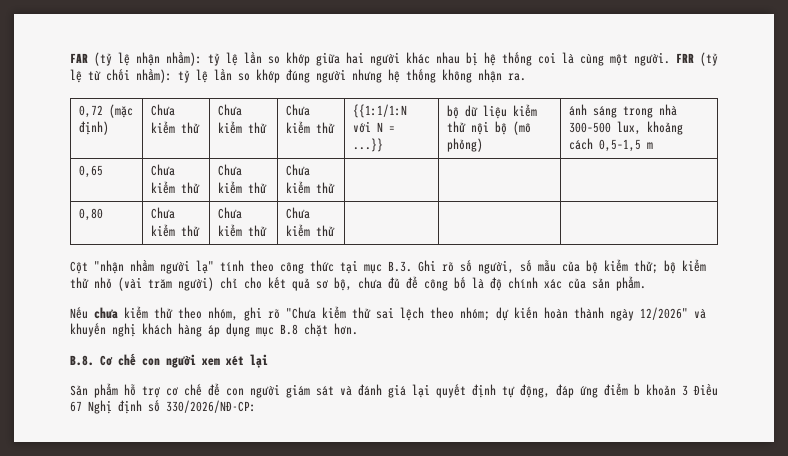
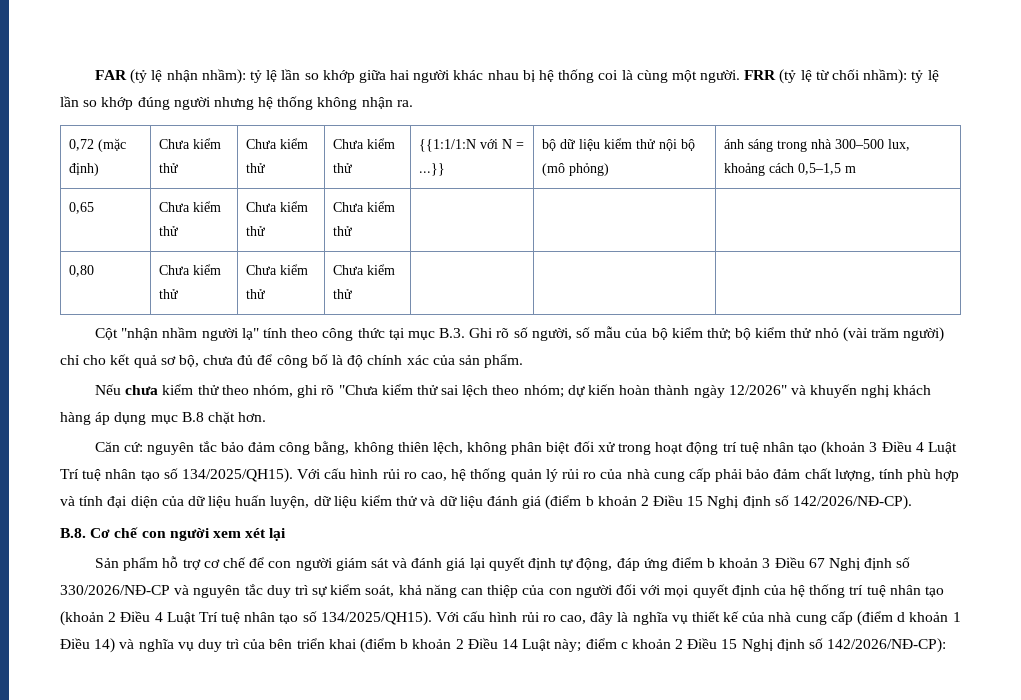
+ Căn cứ: nguyên tắc bảo đảm công bằng, không thiên lệch, không phân biệt đối xử trong hoạt động trí tuệ nhân tạo (khoản 3 Điều 4 Luật Trí tuệ nhân tạo số 134/2025/QH15). Với cấu hình rủi ro cao, hệ thống quản lý rủi ro của nhà cung cấp phải bảo đảm chất lượng, tính phù hợp và tính đại diện của dữ liệu huấn luyện, dữ liệu kiểm thử và dữ liệu đánh giá (điểm b khoản 2 Điều 15 Nghị định số 142/2026/NĐ-CP).
- Sản phẩm hỗ trợ cơ chế để con người giám sát và đánh giá lại quyết định tự động, đáp ứng điểm b khoản 3 Điều 67 Nghị định số 330/2026/NĐ-CP:
+ Sản phẩm hỗ trợ cơ chế để con người giám sát và đánh giá lại quyết định tự động, đáp ứng điểm b khoản 3 Điều 67 Nghị định số 330/2026/NĐ-CP và nguyên tắc duy trì sự kiểm soát, khả năng can thiệp của con người đối với mọi quyết định của hệ thống trí tuệ nhân tạo (khoản 2 Điều 4 Luật Trí tuệ nhân tạo số 134/2025/QH15). Với cấu hình rủi ro cao, đây là nghĩa vụ thiết kế của nhà cung cấp (điểm d khoản 1 Điều 14) và nghĩa vụ duy trì của bên triển khai (điểm b khoản 2 Điều 14 Luật này; điểm c khoản 2 Điều 15 Nghị định số 142/2026/NĐ-CP):

